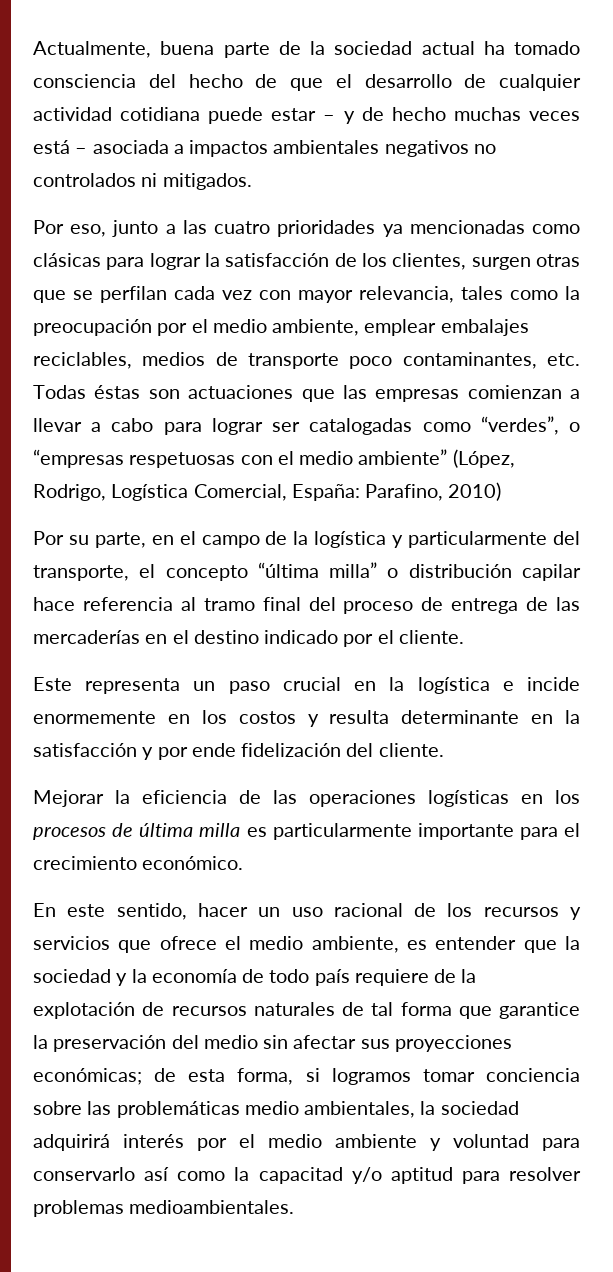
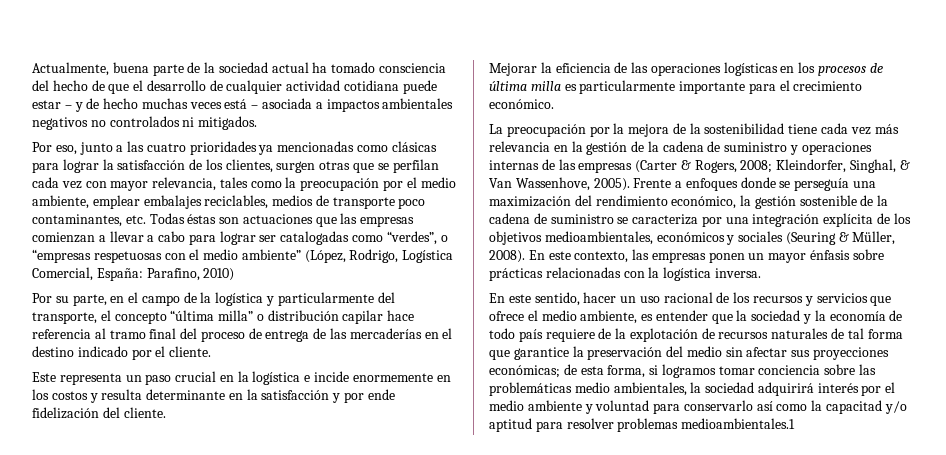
+ La preocupación por la mejora de la sostenibilidad tiene cada vez más relevancia en la gestión de la cadena de suministro y operaciones internas de las empresas (Carter & Rogers, 2008; Kleindorfer, Singhal, & Van Wassenhove, 2005). Frente a enfoques donde se perseguía una maximización del rendimiento económico, la gestión sostenible de la cadena de suministro se caracteriza por una integración explícita de los objetivos medioambientales, económicos y sociales (Seuring & Müller, 2008). En este contexto, las empresas ponen un mayor énfasis sobre prácticas relacionadas con la logística inversa.
- de esta forma, si logramos tomar conciencia sobre las problemáticas medio ambientales, la sociedad adquirirá interés por el medio ambiente y voluntad para conservarlo así como la capacitad y/o aptitud para resolver problemas medioambientales.
+ de esta forma, si logramos tomar conciencia sobre las problemáticas medio ambientales, la sociedad adquirirá interés por el medio ambiente y voluntad para conservarlo así como la capacitad y/o aptitud para resolver problemas medioambientales.1

